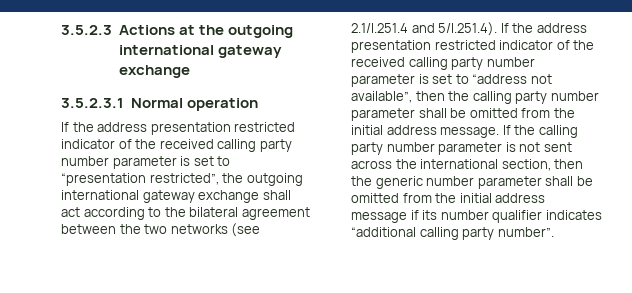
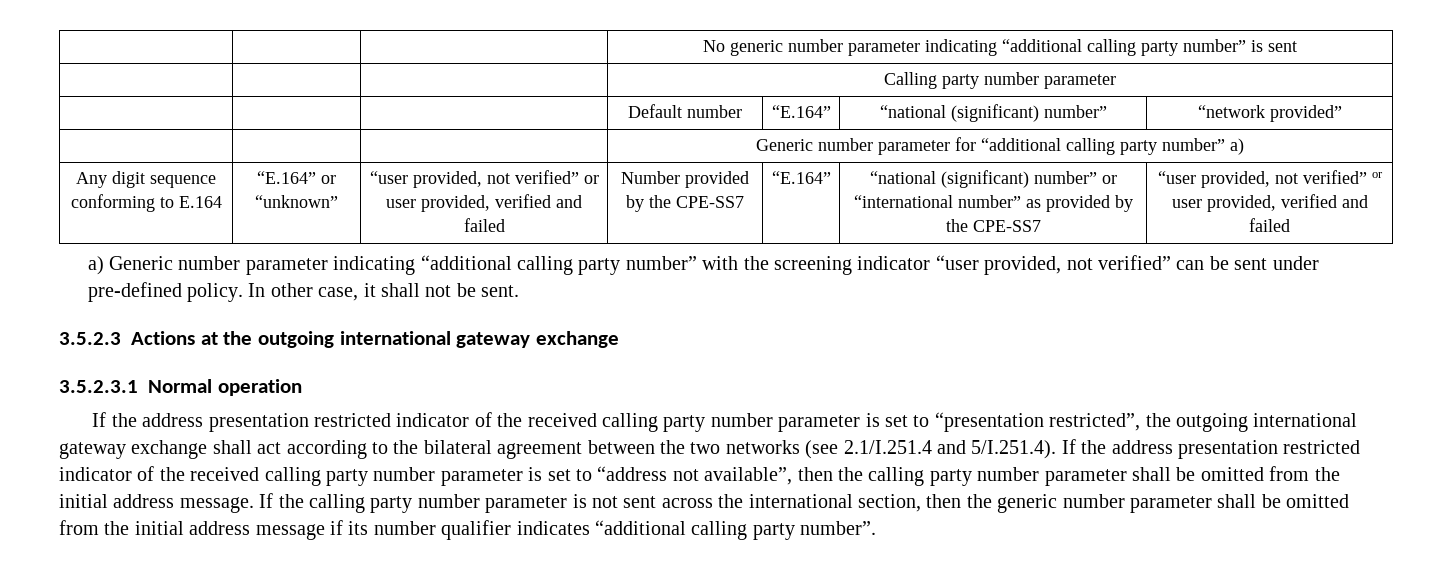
+ | | | No generic number parameter indicating “additional calling party number” is sent
+ | | | Calling party number parameter
+ | | | Default number | “E.164” | “national (significant) number” | “network provided”
+ | | | Generic number parameter for “additional calling party number” a)
+ Any digit sequence conforming to E.164 | “E.164” or “unknown” | “user provided, not verified” or user provided, verified and failed | Number provided by the CPE-SS7 | “E.164” | “national (significant) number” or “international number” as provided by the CPE-SS7 | “user provided, not verified” or user provided, verified and failed
+ a) Generic number parameter indicating “additional calling party number” with the screening indicator “user provided, not verified” can be sent under pre-defined policy. In other case, it shall not be sent.

